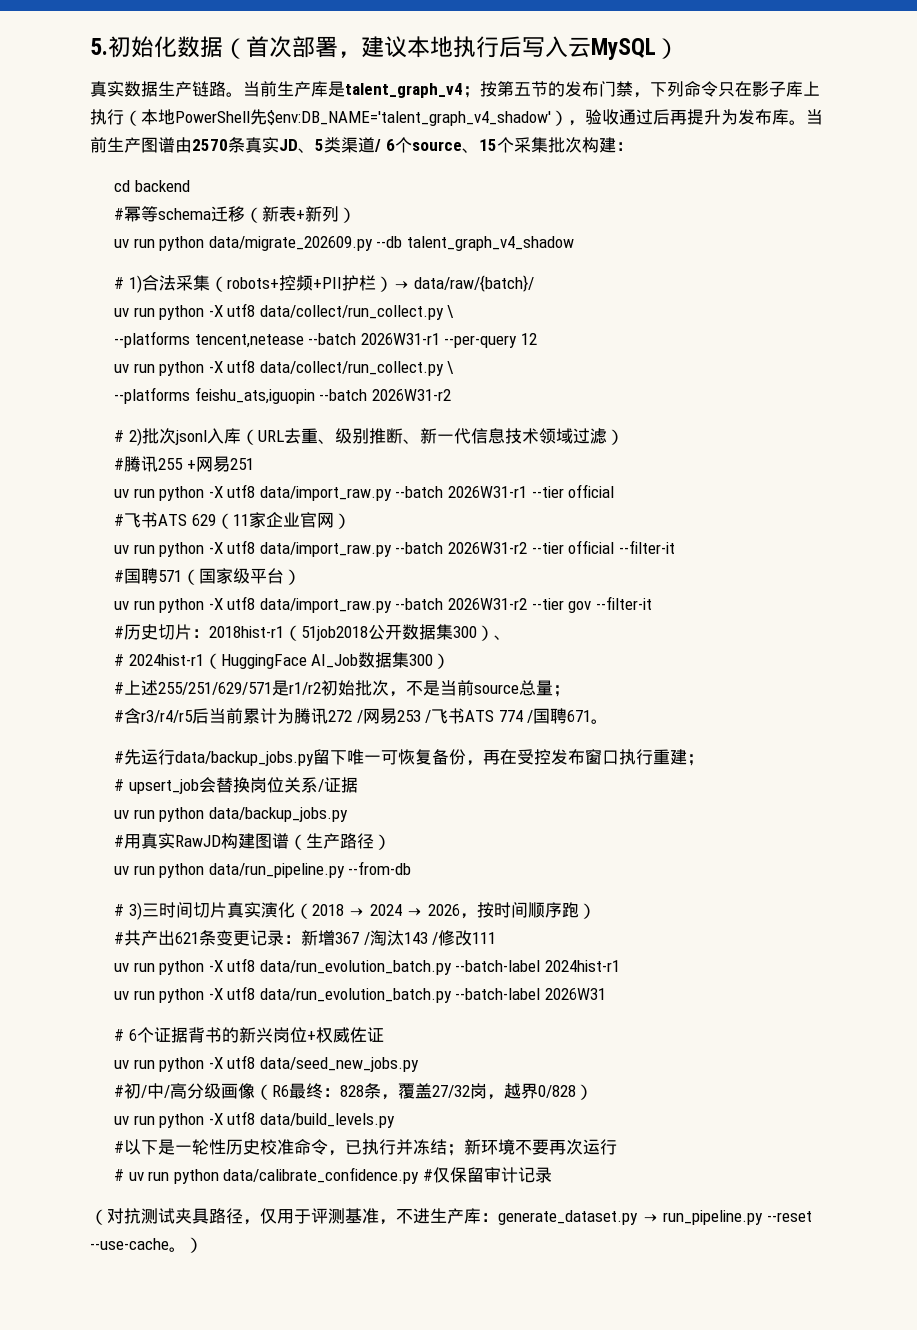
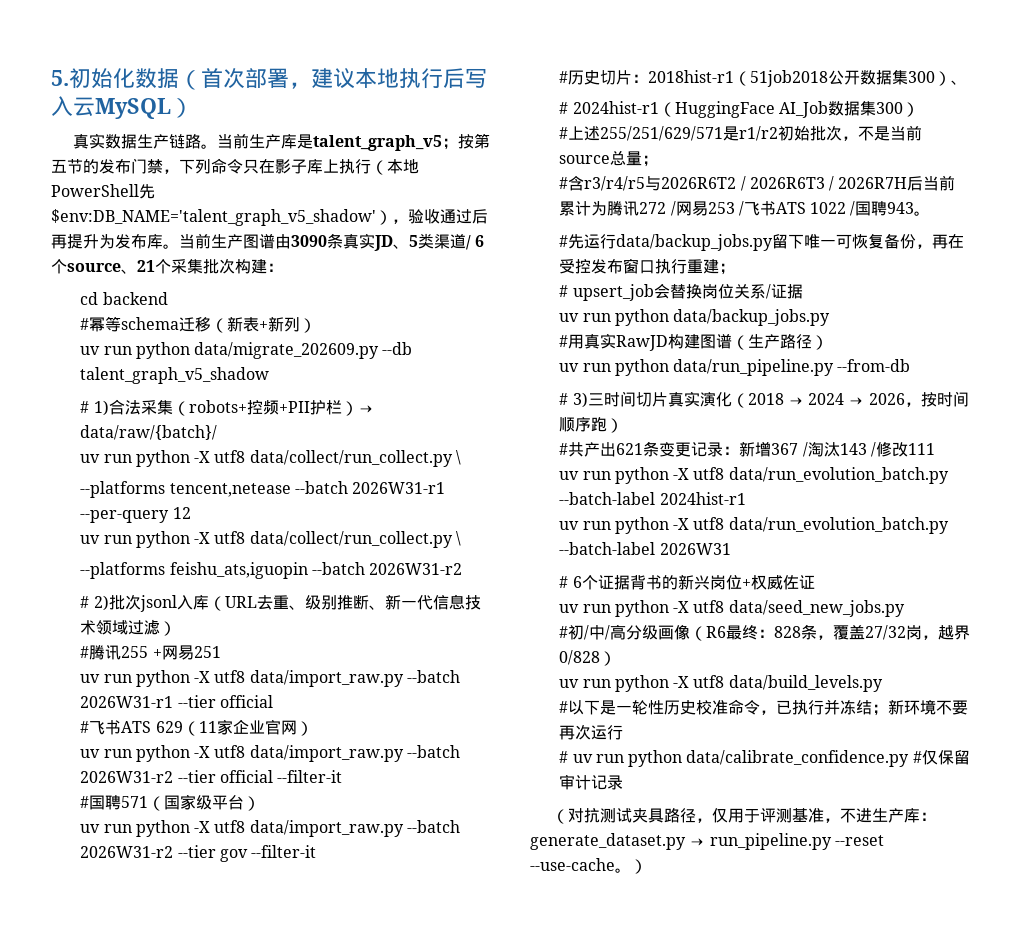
- 当前生产库是talent_graph_v4；按第五节的发布门禁，下列命令只在影子库上执行（本地PowerShell先$env:DB_NAME='talent_graph_v4_shadow'），验收通过后再提升为发布库。
+ 当前生产库是talent_graph_v5；按第五节的发布门禁，下列命令只在影子库上执行（本地PowerShell先$env:DB_NAME='talent_graph_v5_shadow'），验收通过后再提升为发布库。
- 当前生产图谱由2570条真实JD、5类渠道/ 6个source、15个采集批次构建：
+ 当前生产图谱由3090条真实JD、5类渠道/ 6个source、21个采集批次构建：
- uv run python data/migrate_202609.py --db talent_graph_v4_shadow
+ uv run python data/migrate_202609.py --db talent_graph_v5_shadow
- #含r3/r4/r5后当前累计为腾讯272 /网易253 /飞书ATS 774 /国聘671。
+ #含r3/r4/r5与2026R6T2 / 2026R6T3 / 2026R7H后当前累计为腾讯272 /网易253 /飞书ATS 1022 /国聘943。

